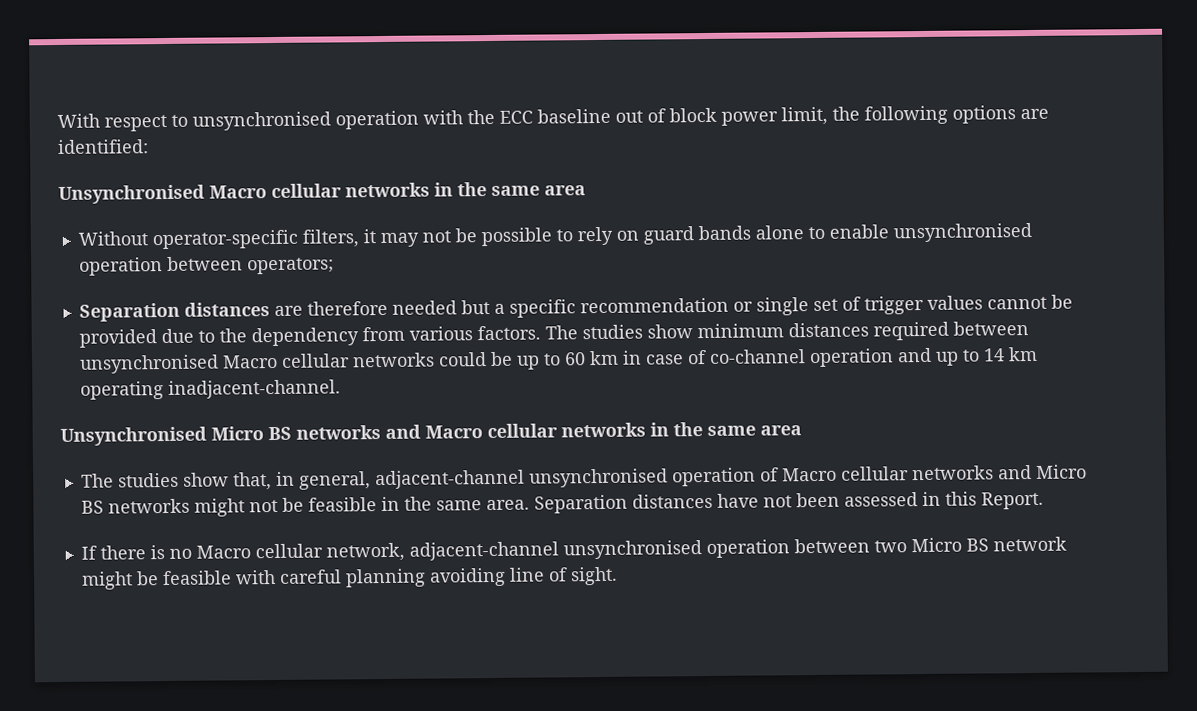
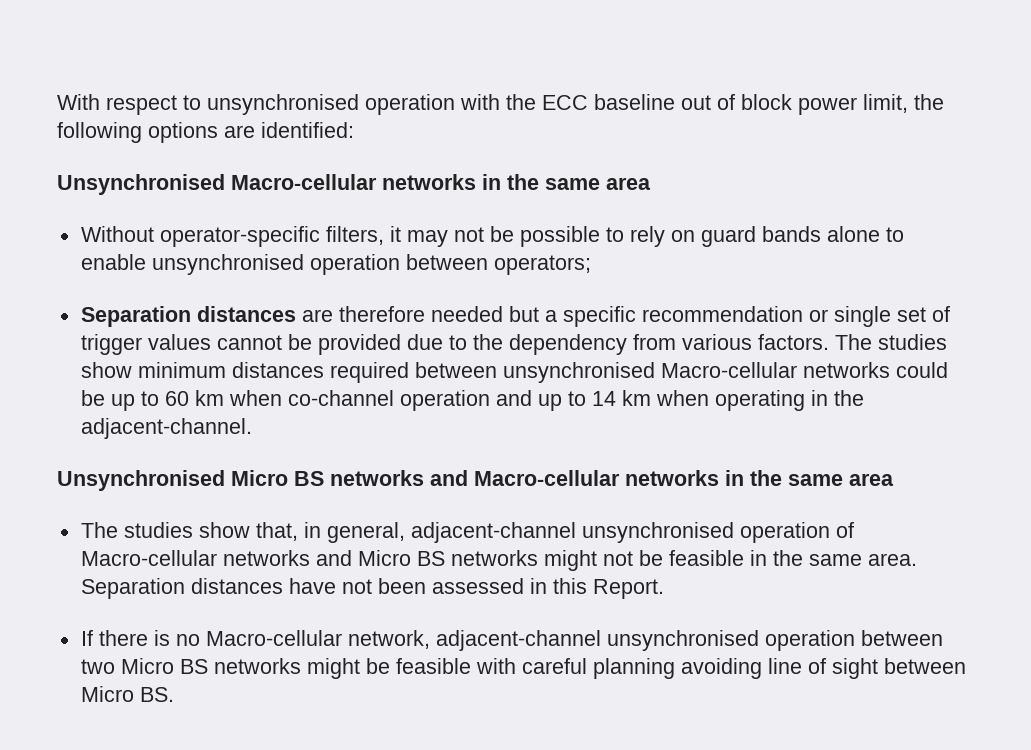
- Unsynchronised Macro cellular networks in the same area
+ Unsynchronised Macro-cellular networks in the same area
- The studies show minimum distances required between unsynchronised Macro cellular networks could be up to 60 km in case of co-channel operation and up to 14 km operating inadjacent-channel.
+ The studies show minimum distances required between unsynchronised Macro-cellular networks could be up to 60 km when co-channel operation and up to 14 km when operating in the adjacent-channel.
- Unsynchronised Micro BS networks and Macro cellular networks in the same area
+ Unsynchronised Micro BS networks and Macro-cellular networks in the same area
- The studies show that, in general, adjacent-channel unsynchronised operation of Macro cellular networks and Micro BS networks might not be feasible in the same area.
+ The studies show that, in general, adjacent-channel unsynchronised operation of Macro-cellular networks and Micro BS networks might not be feasible in the same area.
- If there is no Macro cellular network, adjacent-channel unsynchronised operation between two Micro BS network might be feasible with careful planning avoiding line of sight.
+ If there is no Macro-cellular network, adjacent-channel unsynchronised operation between two Micro BS networks might be feasible with careful planning avoiding line of sight between Micro BS.

